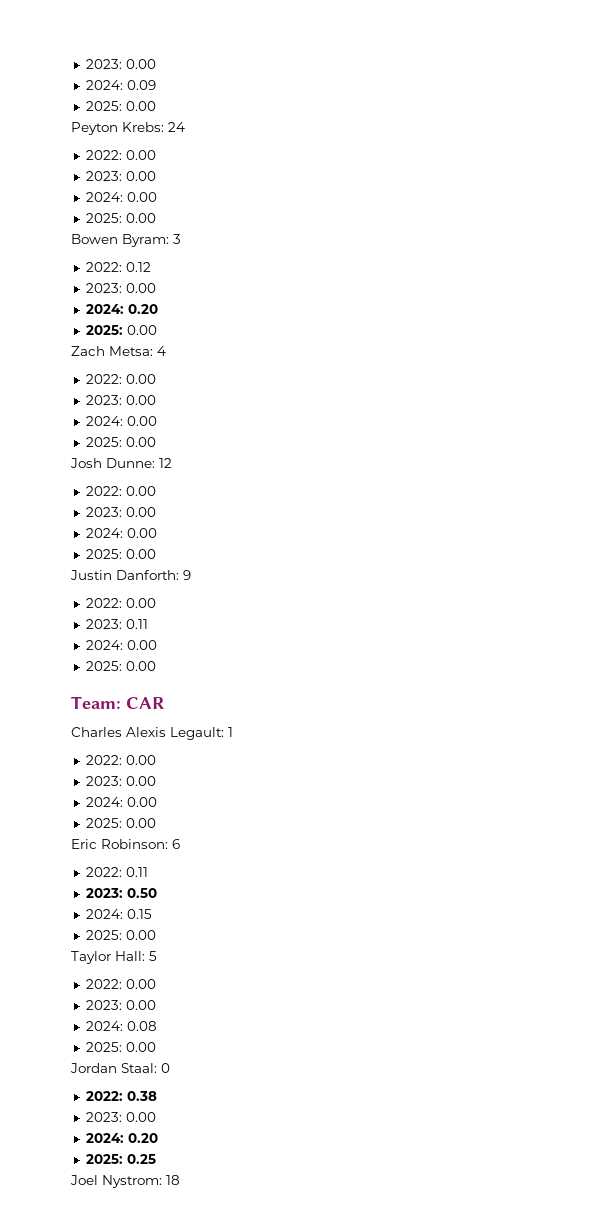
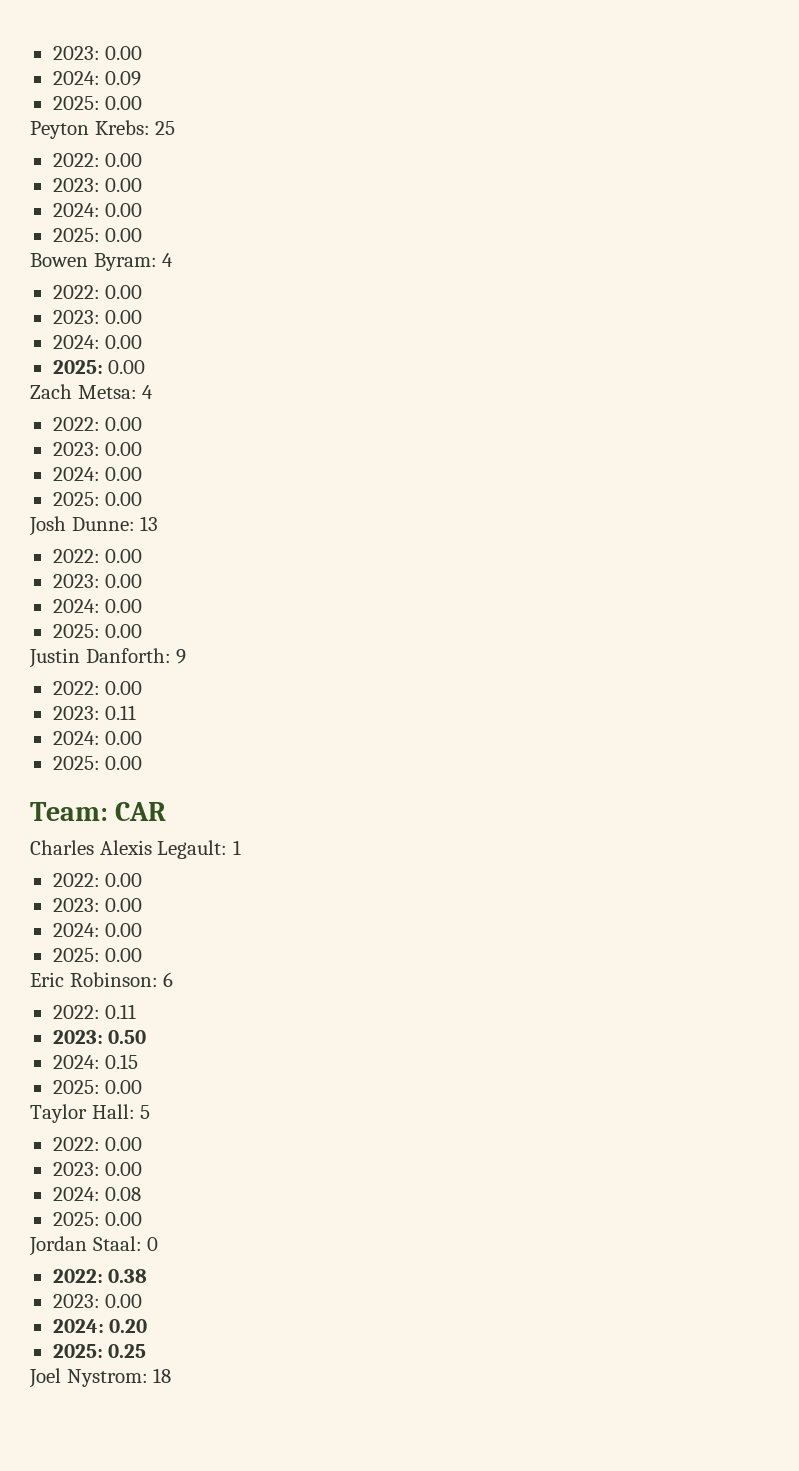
- Peyton Krebs: 24
+ Peyton Krebs: 25
- Bowen Byram: 3
- 2022: 0.12
+ Bowen Byram: 4
+ 2022: 0.00
  2023: 0.00
- 2024: 0.20
+ 2024: 0.00
- Josh Dunne: 12
+ Josh Dunne: 13

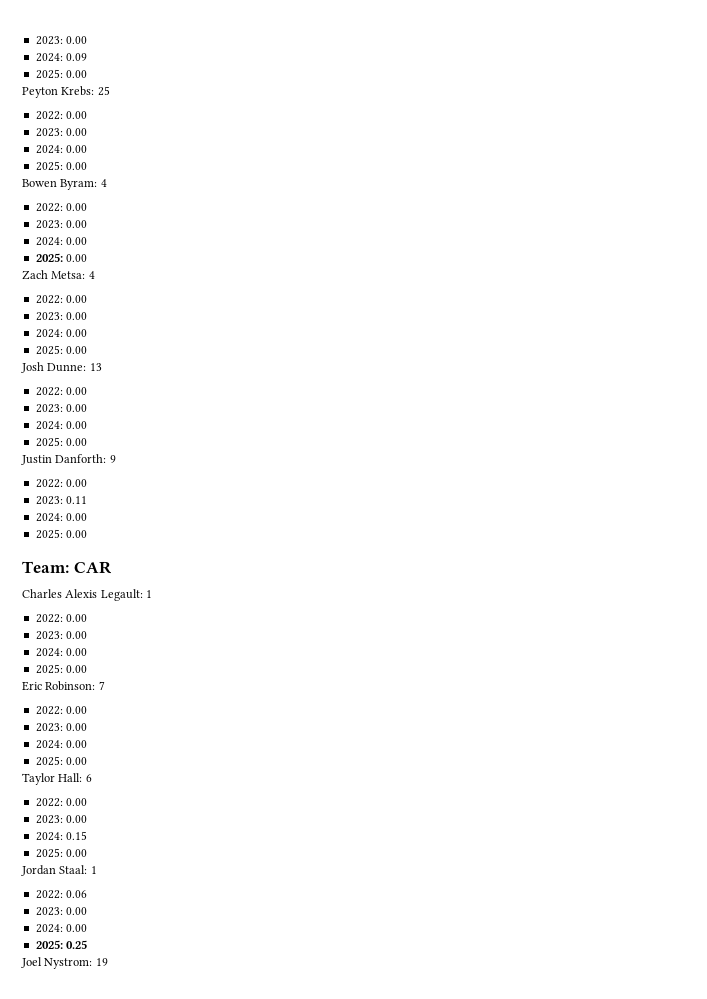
- Eric Robinson: 6
- 2022: 0.11
- 2023: 0.50
- 2024: 0.15
- 2025: 0.00
- Taylor Hall: 5
+ Eric Robinson: 7
  2022: 0.00
  2023: 0.00
- 2024: 0.08
+ 2024: 0.00
+ 2025: 0.00
+ Taylor Hall: 6
+ 2022: 0.00
+ 2023: 0.00
+ 2024: 0.15
- Jordan Staal: 0
- 2022: 0.38
+ Jordan Staal: 1
+ 2022: 0.06
  2023: 0.00
- 2024: 0.20
+ 2024: 0.00
- Joel Nystrom: 18
+ Joel Nystrom: 19

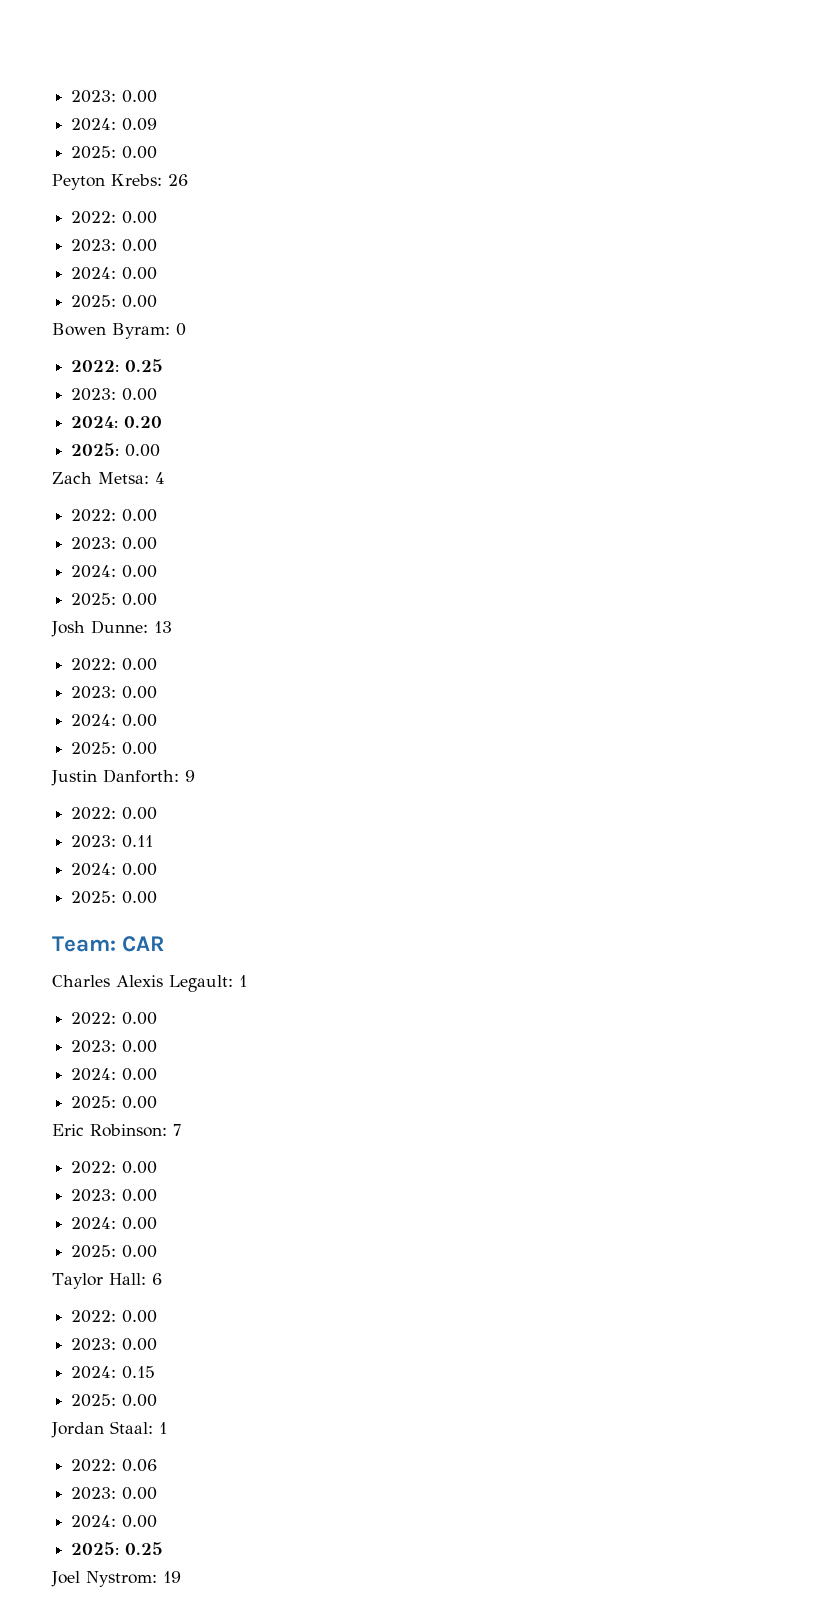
- Peyton Krebs: 25
+ Peyton Krebs: 26
- Bowen Byram: 4
- 2022: 0.00
+ Bowen Byram: 0
+ 2022: 0.25
  2023: 0.00
- 2024: 0.00
+ 2024: 0.20

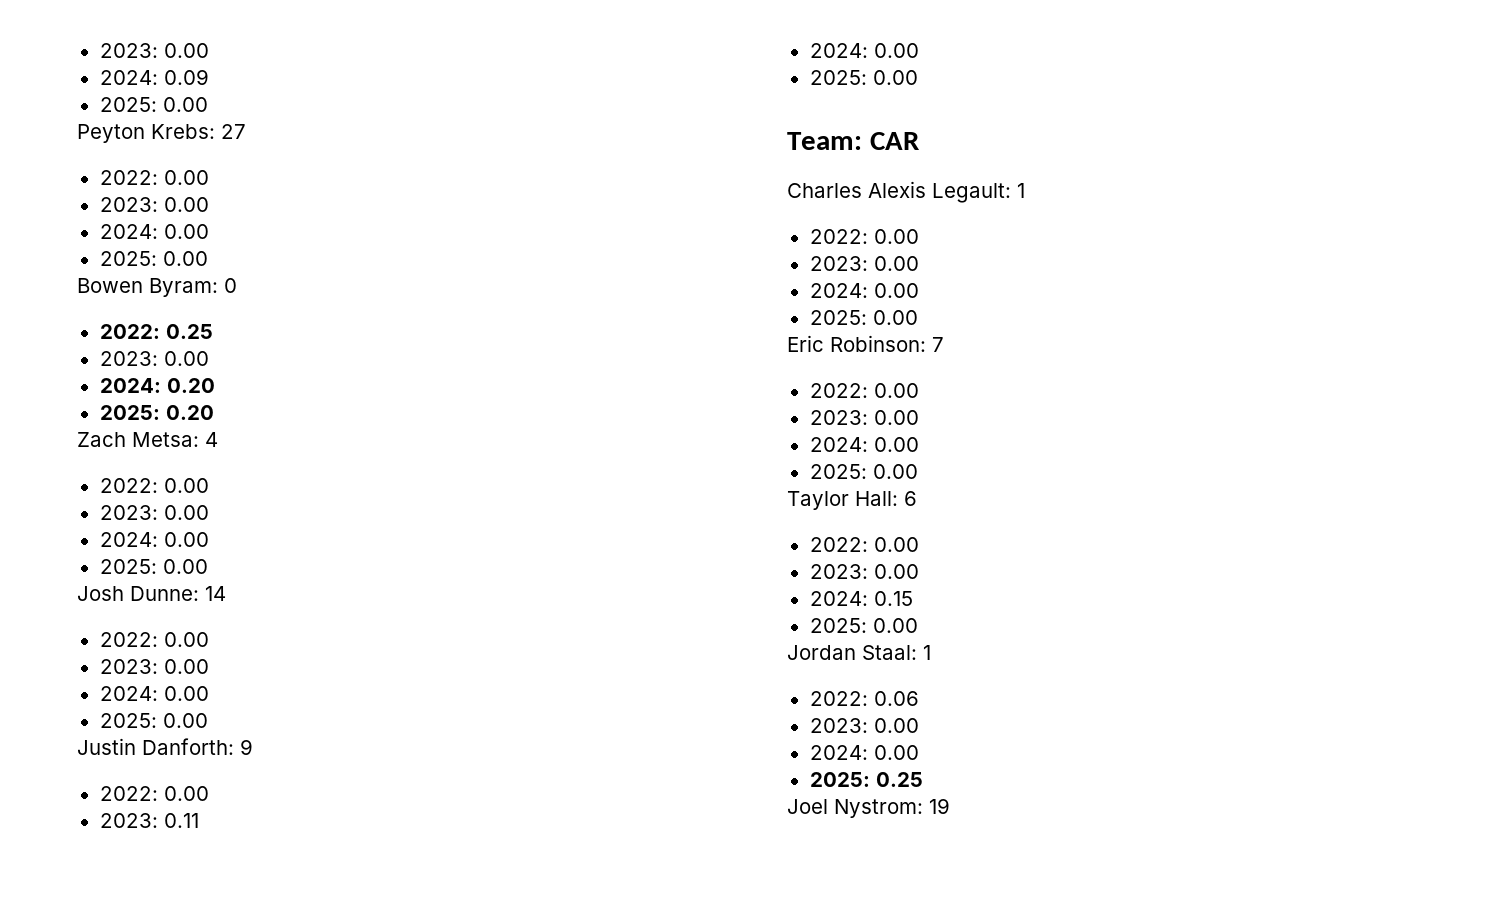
- Peyton Krebs: 26
+ Peyton Krebs: 27
  2024: 0.20
- 2025: 0.00
+ 2025: 0.20
- Josh Dunne: 13
+ Josh Dunne: 14

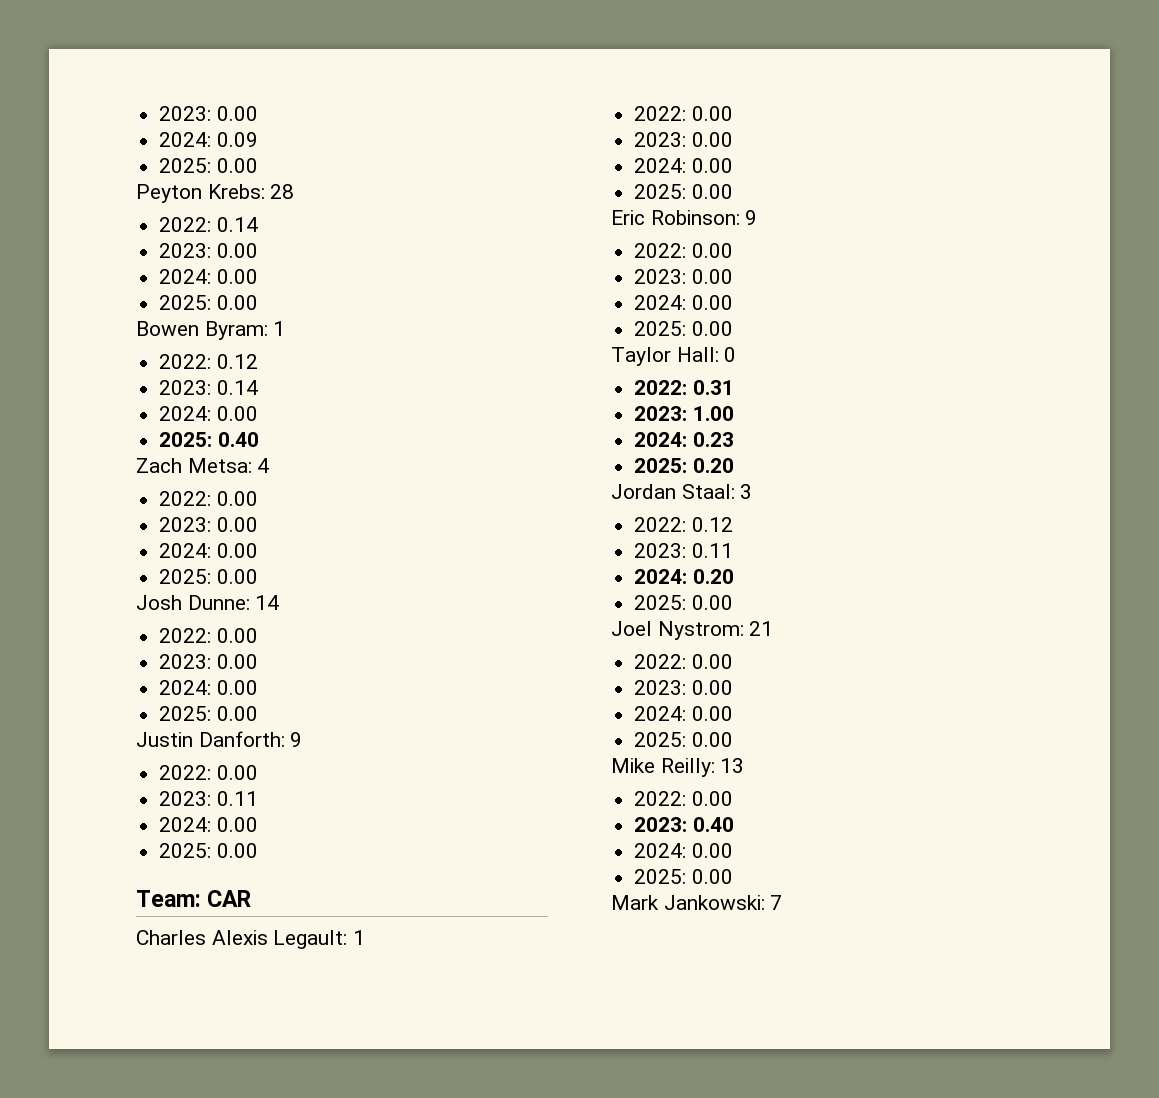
- Peyton Krebs: 27
- 2022: 0.00
+ Peyton Krebs: 28
+ 2022: 0.14
- Bowen Byram: 0
- 2022: 0.25
- 2023: 0.00
- 2024: 0.20
- 2025: 0.20
+ Bowen Byram: 1
+ 2022: 0.12
+ 2023: 0.14
+ 2024: 0.00
+ 2025: 0.40
- Eric Robinson: 7
+ Eric Robinson: 9
- Taylor Hall: 6
+ Taylor Hall: 0
+ 2022: 0.31
+ 2023: 1.00
+ 2024: 0.23
+ 2025: 0.20
+ Jordan Staal: 3
+ 2022: 0.12
+ 2023: 0.11
+ 2024: 0.20
+ 2025: 0.00
+ Joel Nystrom: 21
  2022: 0.00
  2023: 0.00
- 2024: 0.15
+ 2024: 0.00
  2025: 0.00
- Jordan Staal: 1
- 2022: 0.06
- 2023: 0.00
+ Mike Reilly: 13
+ 2022: 0.00
+ 2023: 0.40
  2024: 0.00
- 2025: 0.25
- Joel Nystrom: 19
+ 2025: 0.00
+ Mark Jankowski: 7

